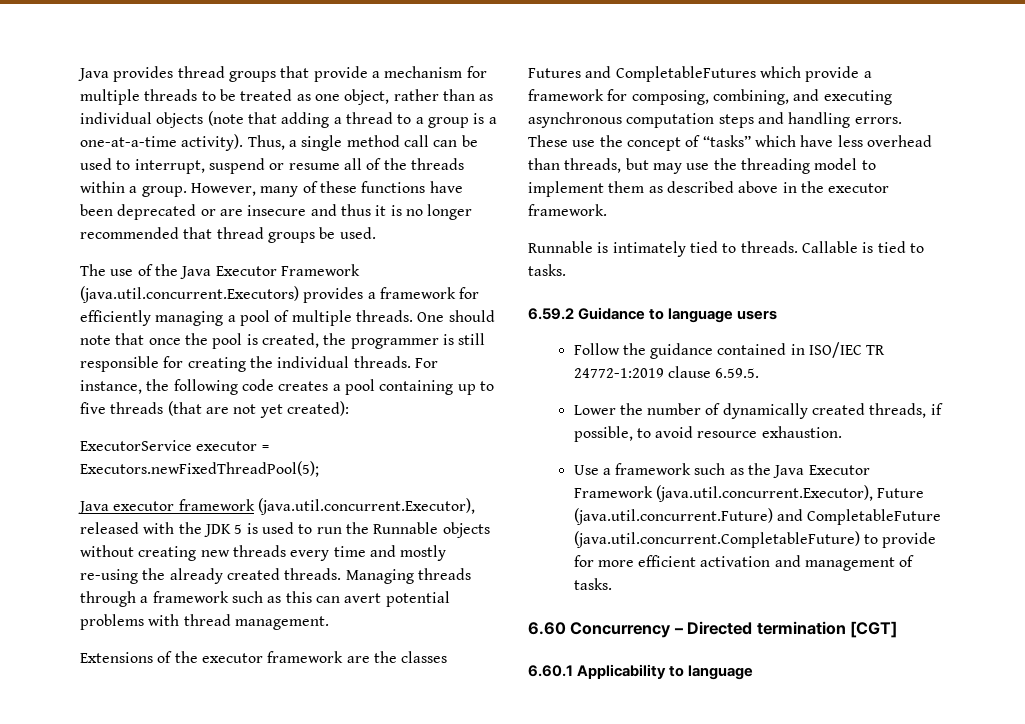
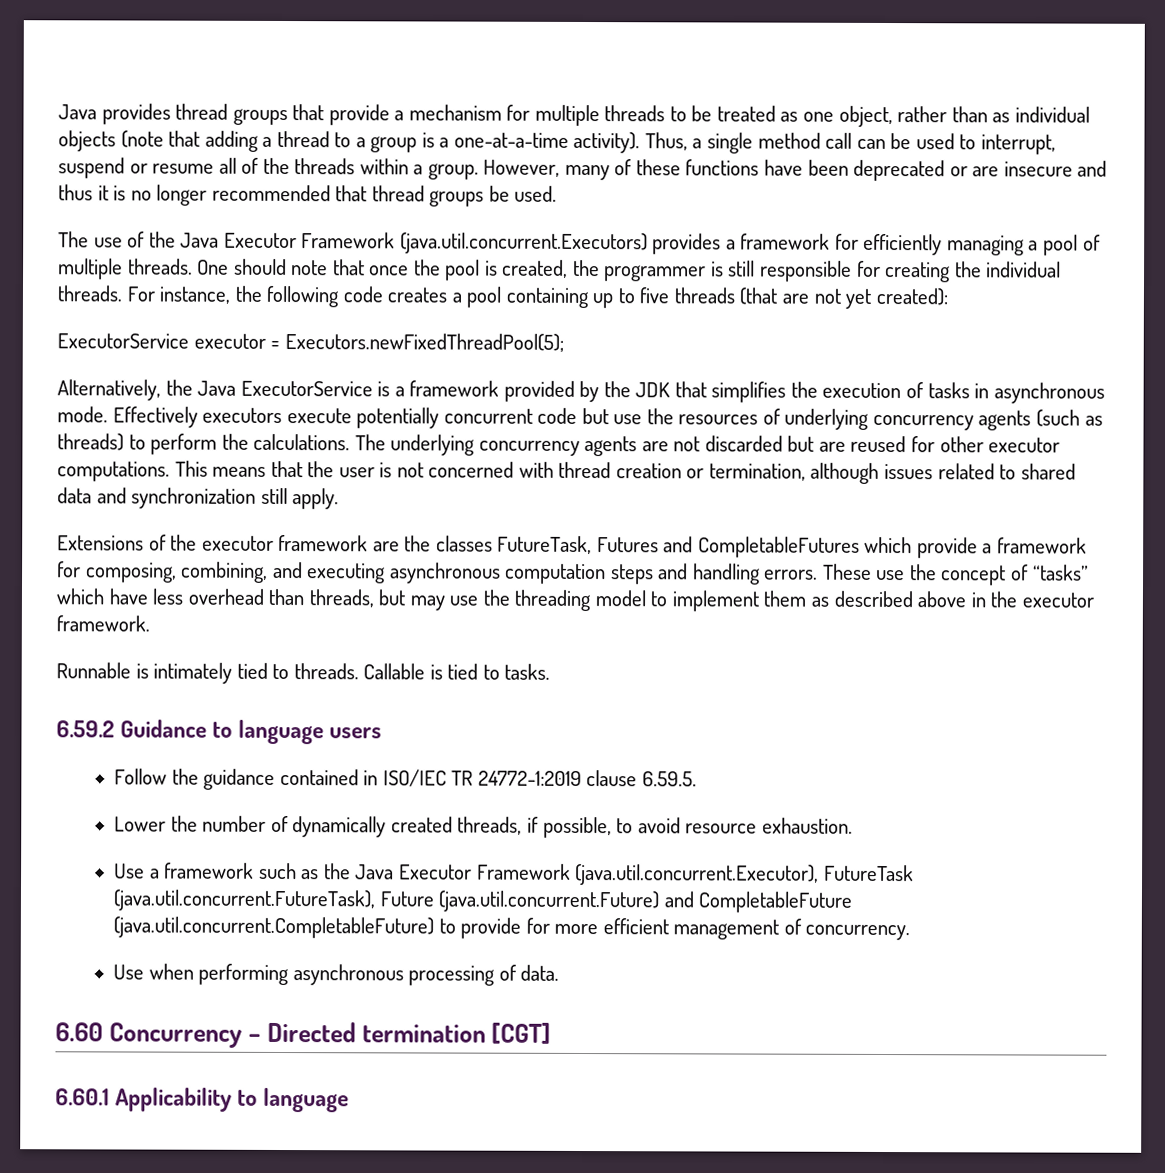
- Java executor framework (java.util.concurrent.Executor), released with the JDK 5 is used to run the Runnable objects without creating new threads every time and mostly re-using the already created threads. Managing threads through a framework such as this can avert potential problems with thread management.
+ Alternatively, the Java ExecutorService is a framework provided by the JDK that simplifies the execution of tasks in asynchronous mode. Effectively executors execute potentially concurrent code but use the resources of underlying concurrency agents (such as threads) to perform the calculations. The underlying concurrency agents are not discarded but are reused for other executor computations. This means that the user is not concerned with thread creation or termination, although issues related to shared data and synchronization still apply.
- Extensions of the executor framework are the classes Futures and CompletableFutures which provide a framework for composing, combining, and executing asynchronous computation steps and handling errors.
+ Extensions of the executor framework are the classes FutureTask, Futures and CompletableFutures which provide a framework for composing, combining, and executing asynchronous computation steps and handling errors.
- Use a framework such as the Java Executor Framework (java.util.concurrent.Executor), Future (java.util.concurrent.Future) and CompletableFuture (java.util.concurrent.CompletableFuture) to provide for more efficient activation and management of tasks.
+ Use a framework such as the Java Executor Framework (java.util.concurrent.Executor), FutureTask (java.util.concurrent.FutureTask), Future (java.util.concurrent.Future) and CompletableFuture (java.util.concurrent.CompletableFuture) to provide for more efficient management of concurrency.
+ Use when performing asynchronous processing of data.

